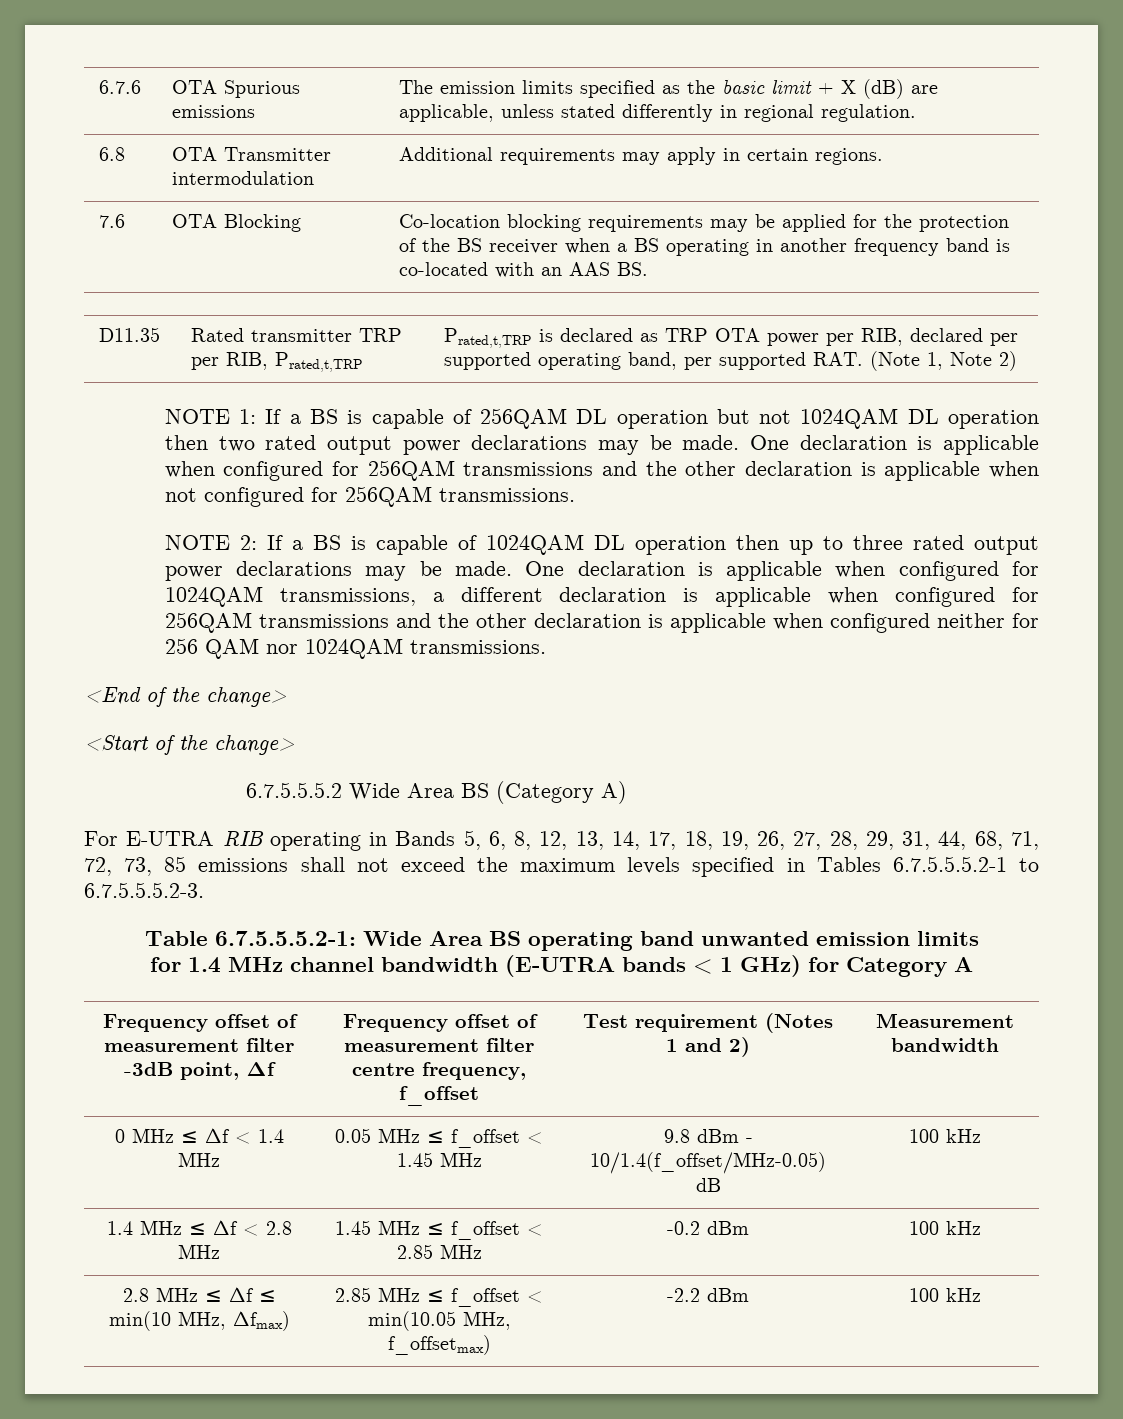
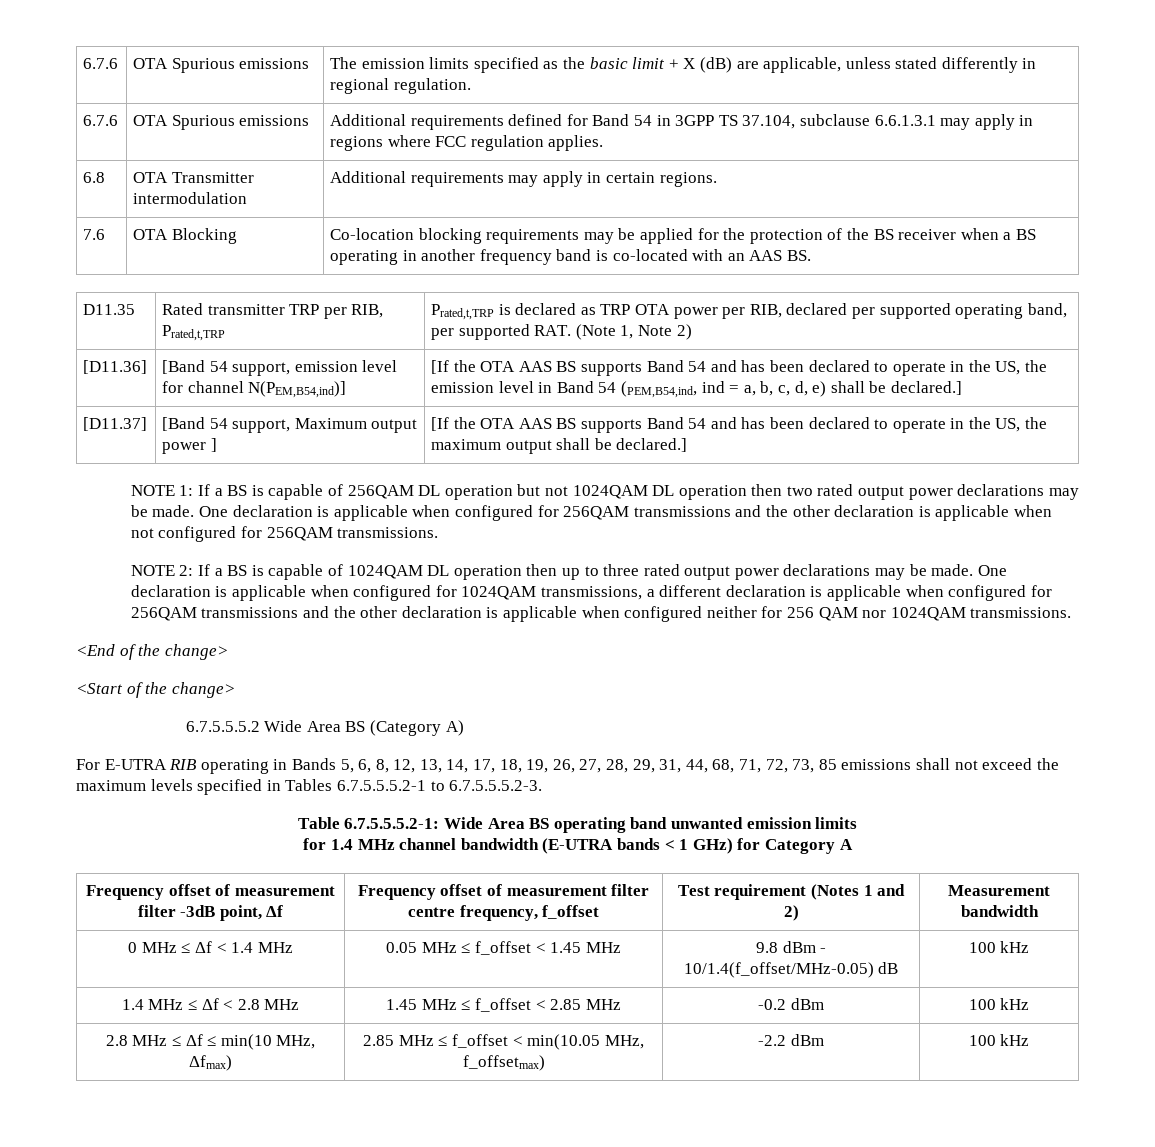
+ 6.7.6 | OTA Spurious emissions | Additional requirements defined for Band 54 in 3GPP TS 37.104, subclause 6.6.1.3.1 may apply in regions where FCC regulation applies.
+ [D11.36] | [Band 54 support, emission level for channel N(PEM,B54,ind)] | [If the OTA AAS BS supports Band 54 and has been declared to operate in the US, the emission level in Band 54 (PEM,B54,ind, ind = a, b, c, d, e) shall be declared.]
+ [D11.37] | [Band 54 support, Maximum output power ] | [If the OTA AAS BS supports Band 54 and has been declared to operate in the US, the maximum output shall be declared.]

